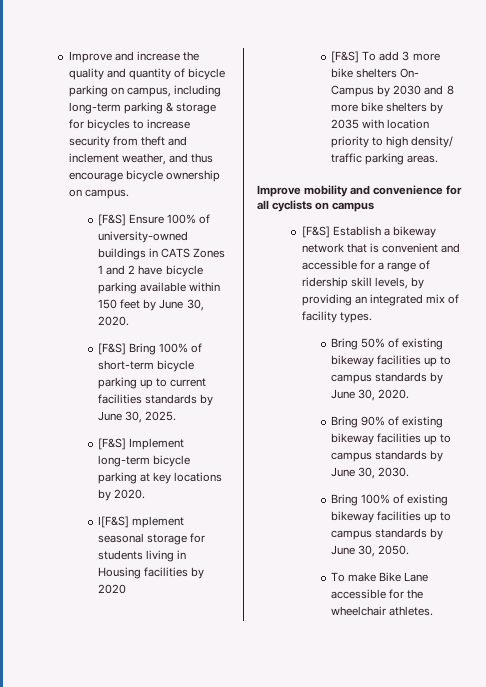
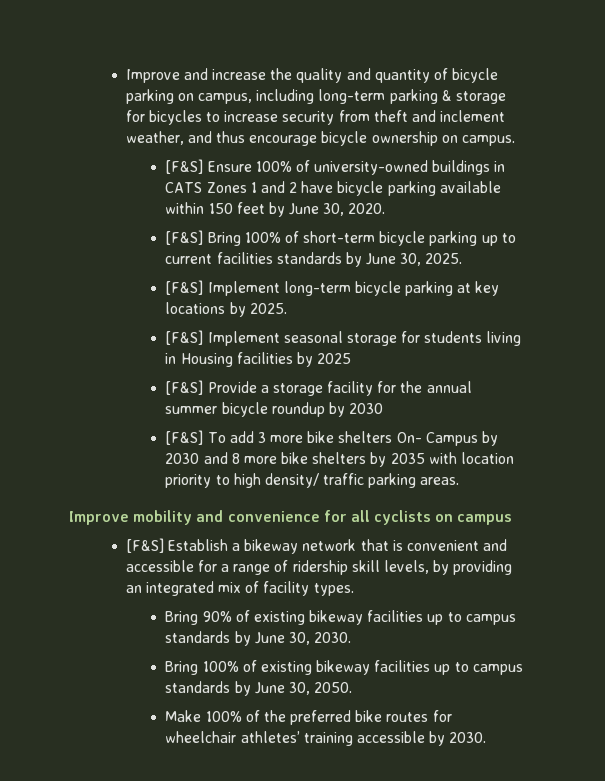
- [F&S] Implement long-term bicycle parking at key locations by 2020.
- I[F&S] mplement seasonal storage for students living in Housing facilities by 2020
+ [F&S] Implement long-term bicycle parking at key locations by 2025.
+ [F&S] Implement seasonal storage for students living in Housing facilities by 2025
+ [F&S] Provide a storage facility for the annual summer bicycle roundup by 2030
- Bring 50% of existing bikeway facilities up to campus standards by June 30, 2020.
- To make Bike Lane accessible for the wheelchair athletes.
+ Make 100% of the preferred bike routes for wheelchair athletes’ training accessible by 2030.

